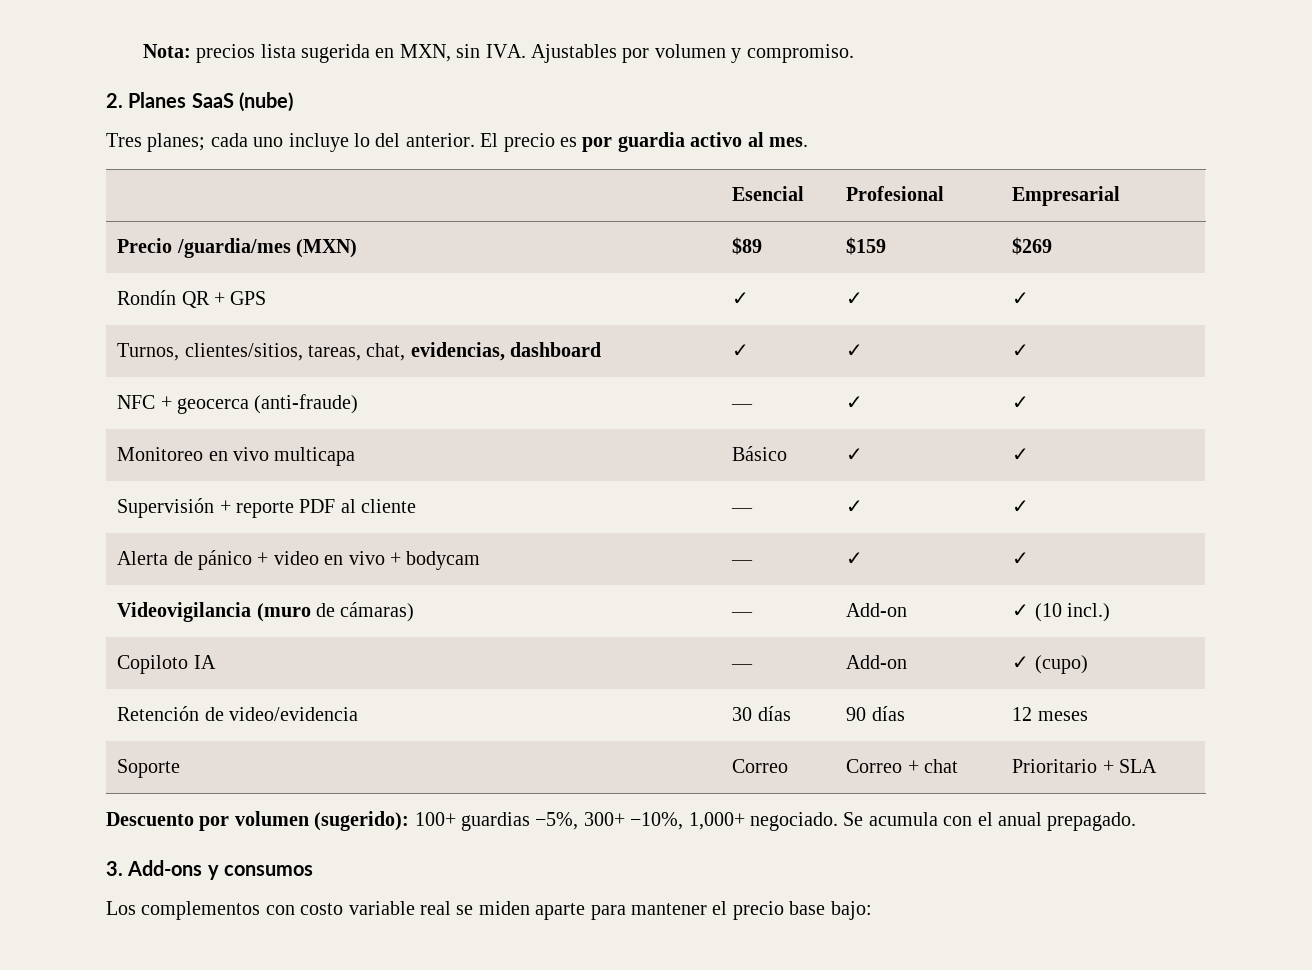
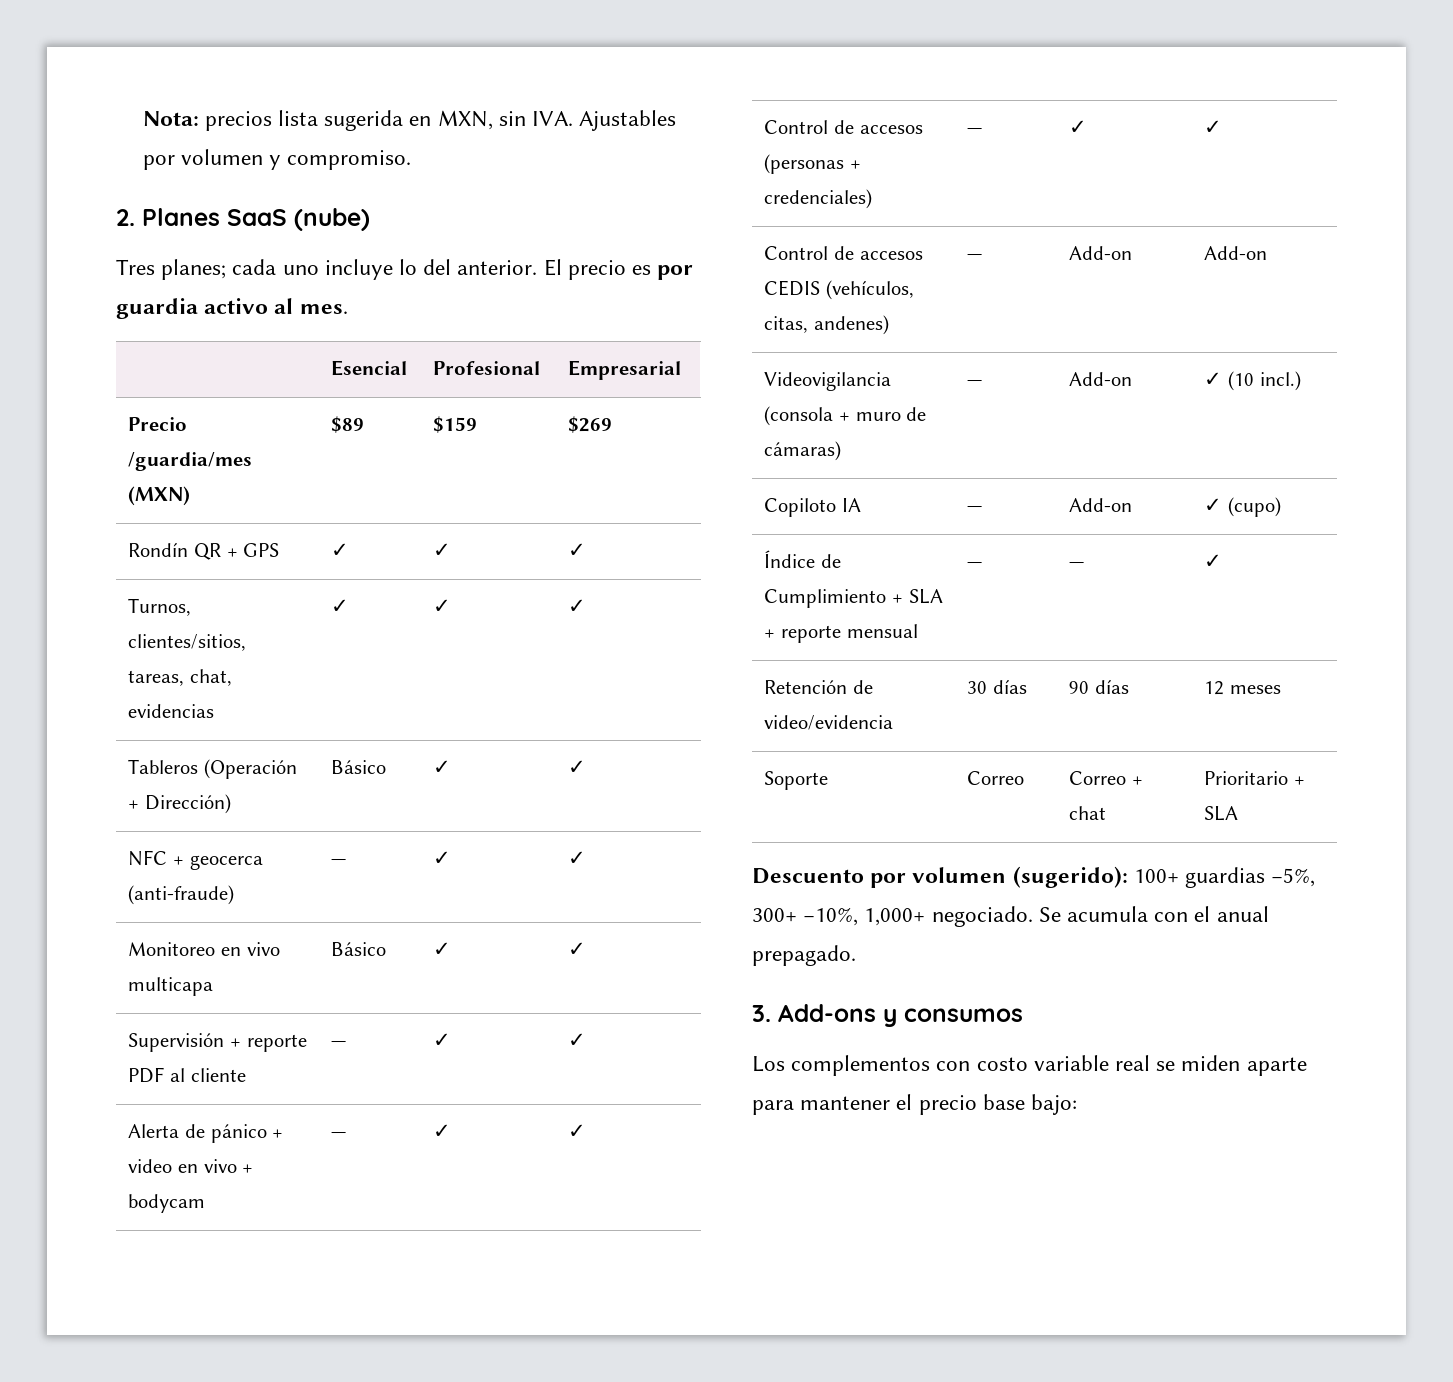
- Turnos, clientes/sitios, tareas, chat, evidencias, dashboard | ✓ | ✓ | ✓
+ Turnos, clientes/sitios, tareas, chat, evidencias | ✓ | ✓ | ✓
+ Tableros (Operación + Dirección) | Básico | ✓ | ✓
- Videovigilancia (muro de cámaras) | — | Add-on | ✓ (10 incl.)
+ Control de accesos (personas + credenciales) | — | ✓ | ✓
+ Control de accesos CEDIS (vehículos, citas, andenes) | — | Add-on | Add-on
+ Videovigilancia (consola + muro de cámaras) | — | Add-on | ✓ (10 incl.)
+ Índice de Cumplimiento + SLA + reporte mensual | — | — | ✓

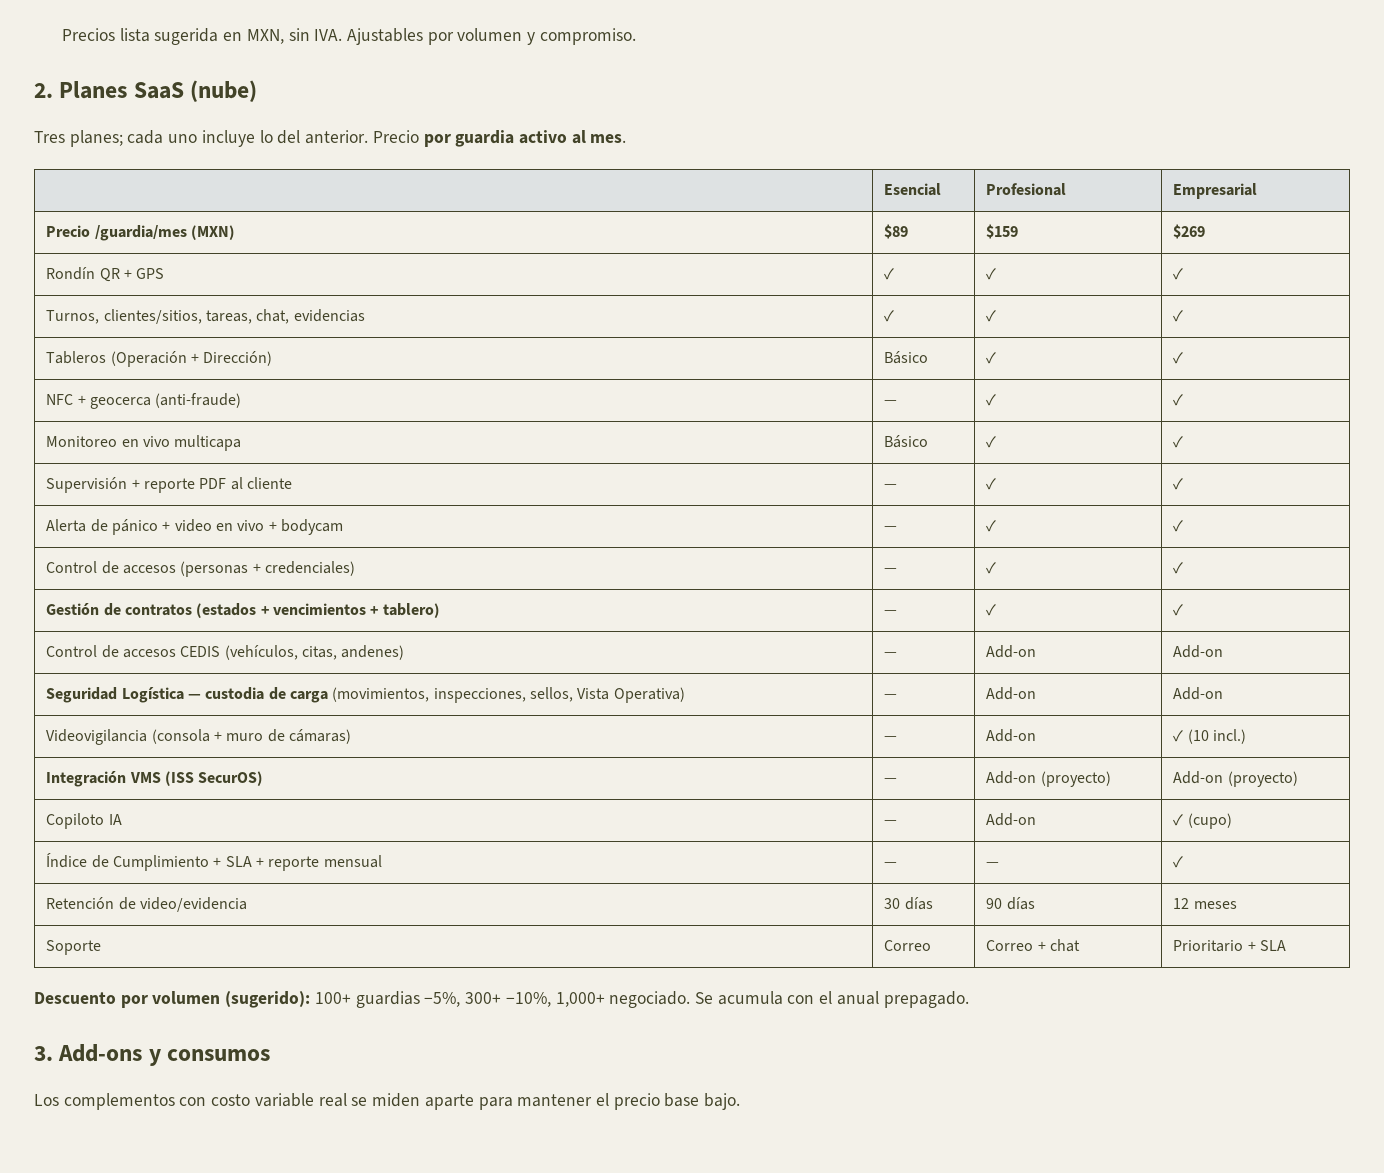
- Nota: precios lista sugerida en MXN, sin IVA. Ajustables por volumen y compromiso.
+ Precios lista sugerida en MXN, sin IVA. Ajustables por volumen y compromiso.
- El precio es por guardia activo al mes.
+ Precio por guardia activo al mes.
+ Gestión de contratos (estados + vencimientos + tablero) | — | ✓ | ✓
+ Seguridad Logística — custodia de carga (movimientos, inspecciones, sellos, Vista Operativa) | — | Add-on | Add-on
+ Integración VMS (ISS SecurOS) | — | Add-on (proyecto) | Add-on (proyecto)
- Los complementos con costo variable real se miden aparte para mantener el precio base bajo:
+ Los complementos con costo variable real se miden aparte para mantener el precio base bajo.

